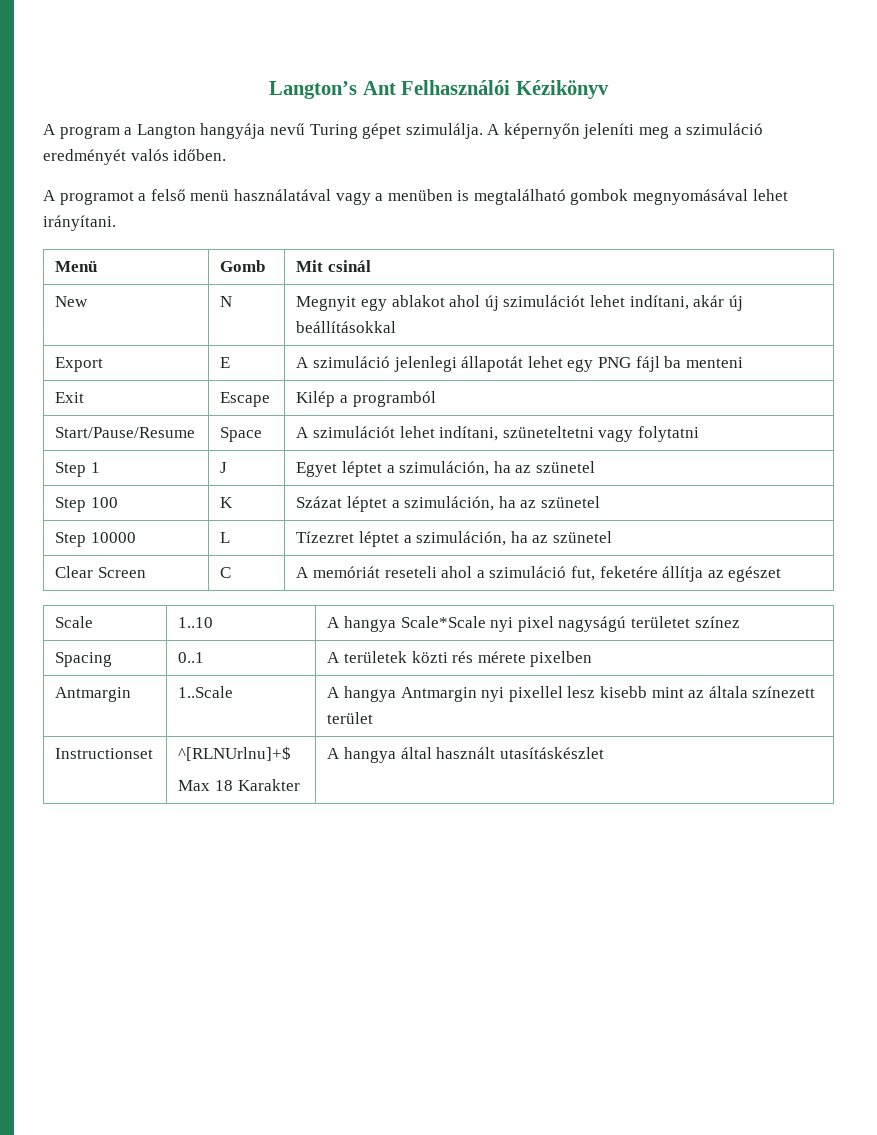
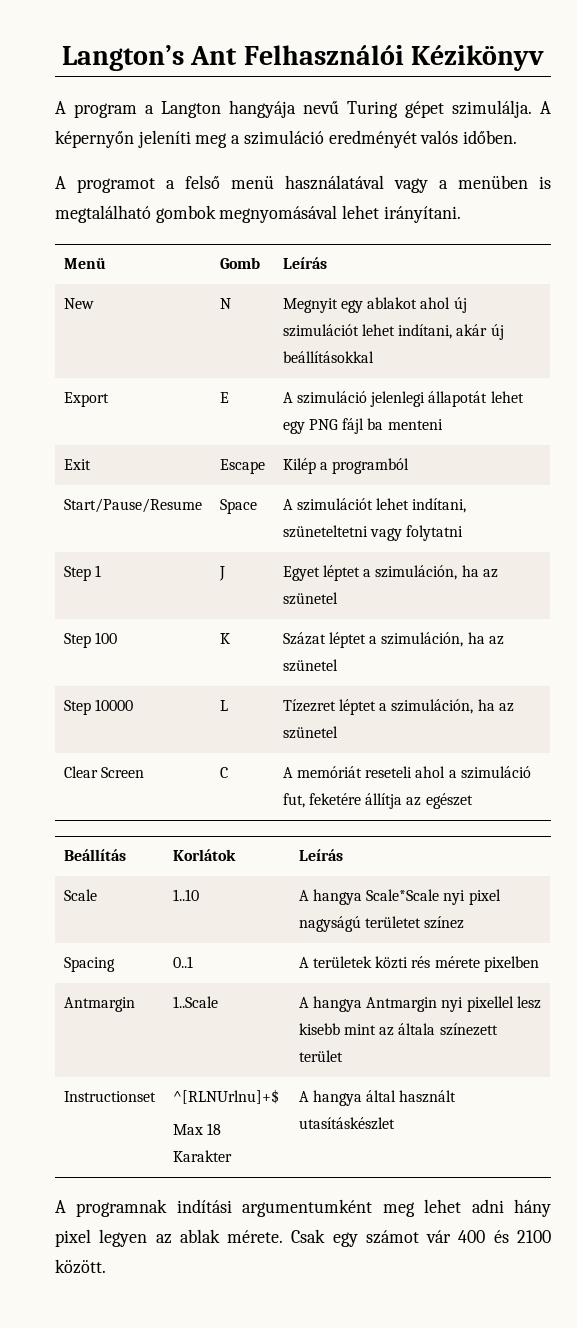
- Menü | Gomb | Mit csinál
+ Menü | Gomb | Leírás
+ Beállítás | Korlátok | Leírás
+ A programnak indítási argumentumként meg lehet adni hány pixel legyen az ablak mérete. Csak egy számot vár 400 és 2100 között.

